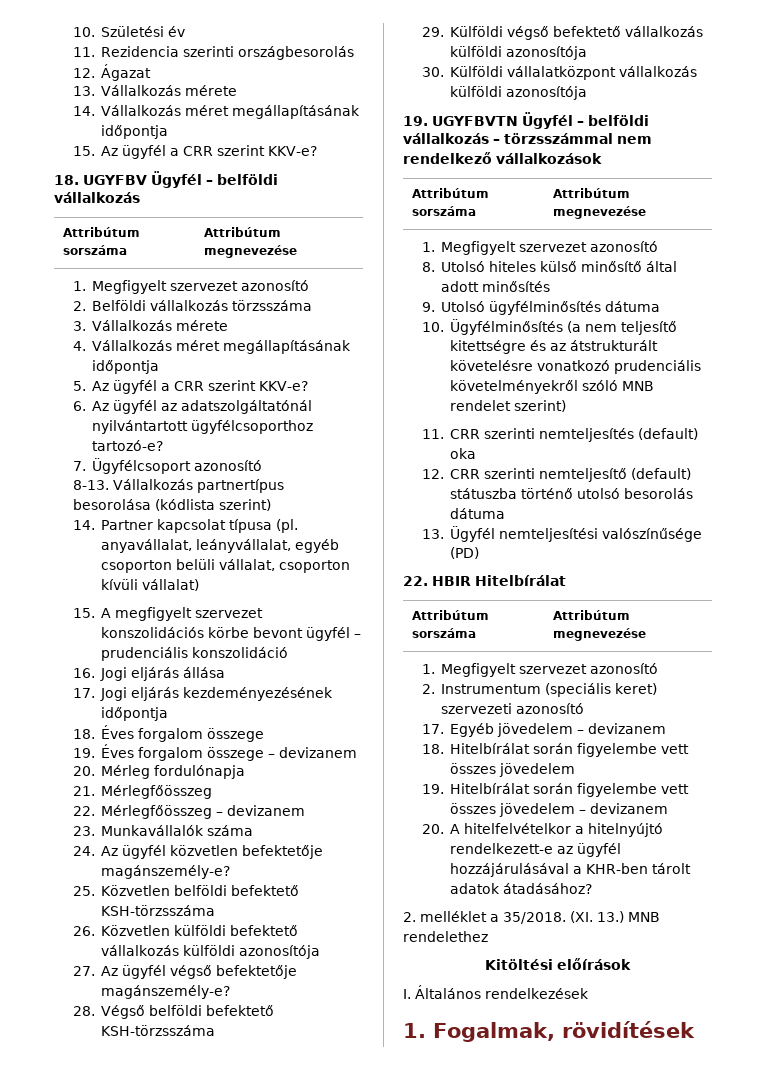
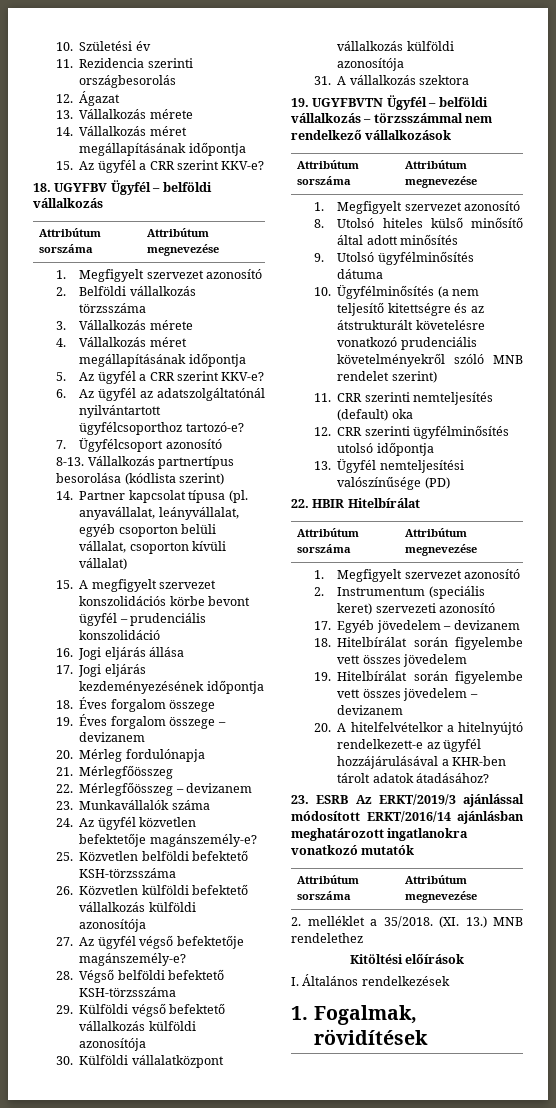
+ 31. A vállalkozás szektora
- 12. CRR szerinti nemteljesítő (default) státuszba történő utolsó besorolás dátuma
+ 12. CRR szerinti ügyfélminősítés utolsó időpontja
+ 23. ESRB Az ERKT/2019/3 ajánlással módosított ERKT/2016/14 ajánlásban meghatározott ingatlanokra vonatkozó mutatók
+ Attribútum sorszáma | Attribútum megnevezése

